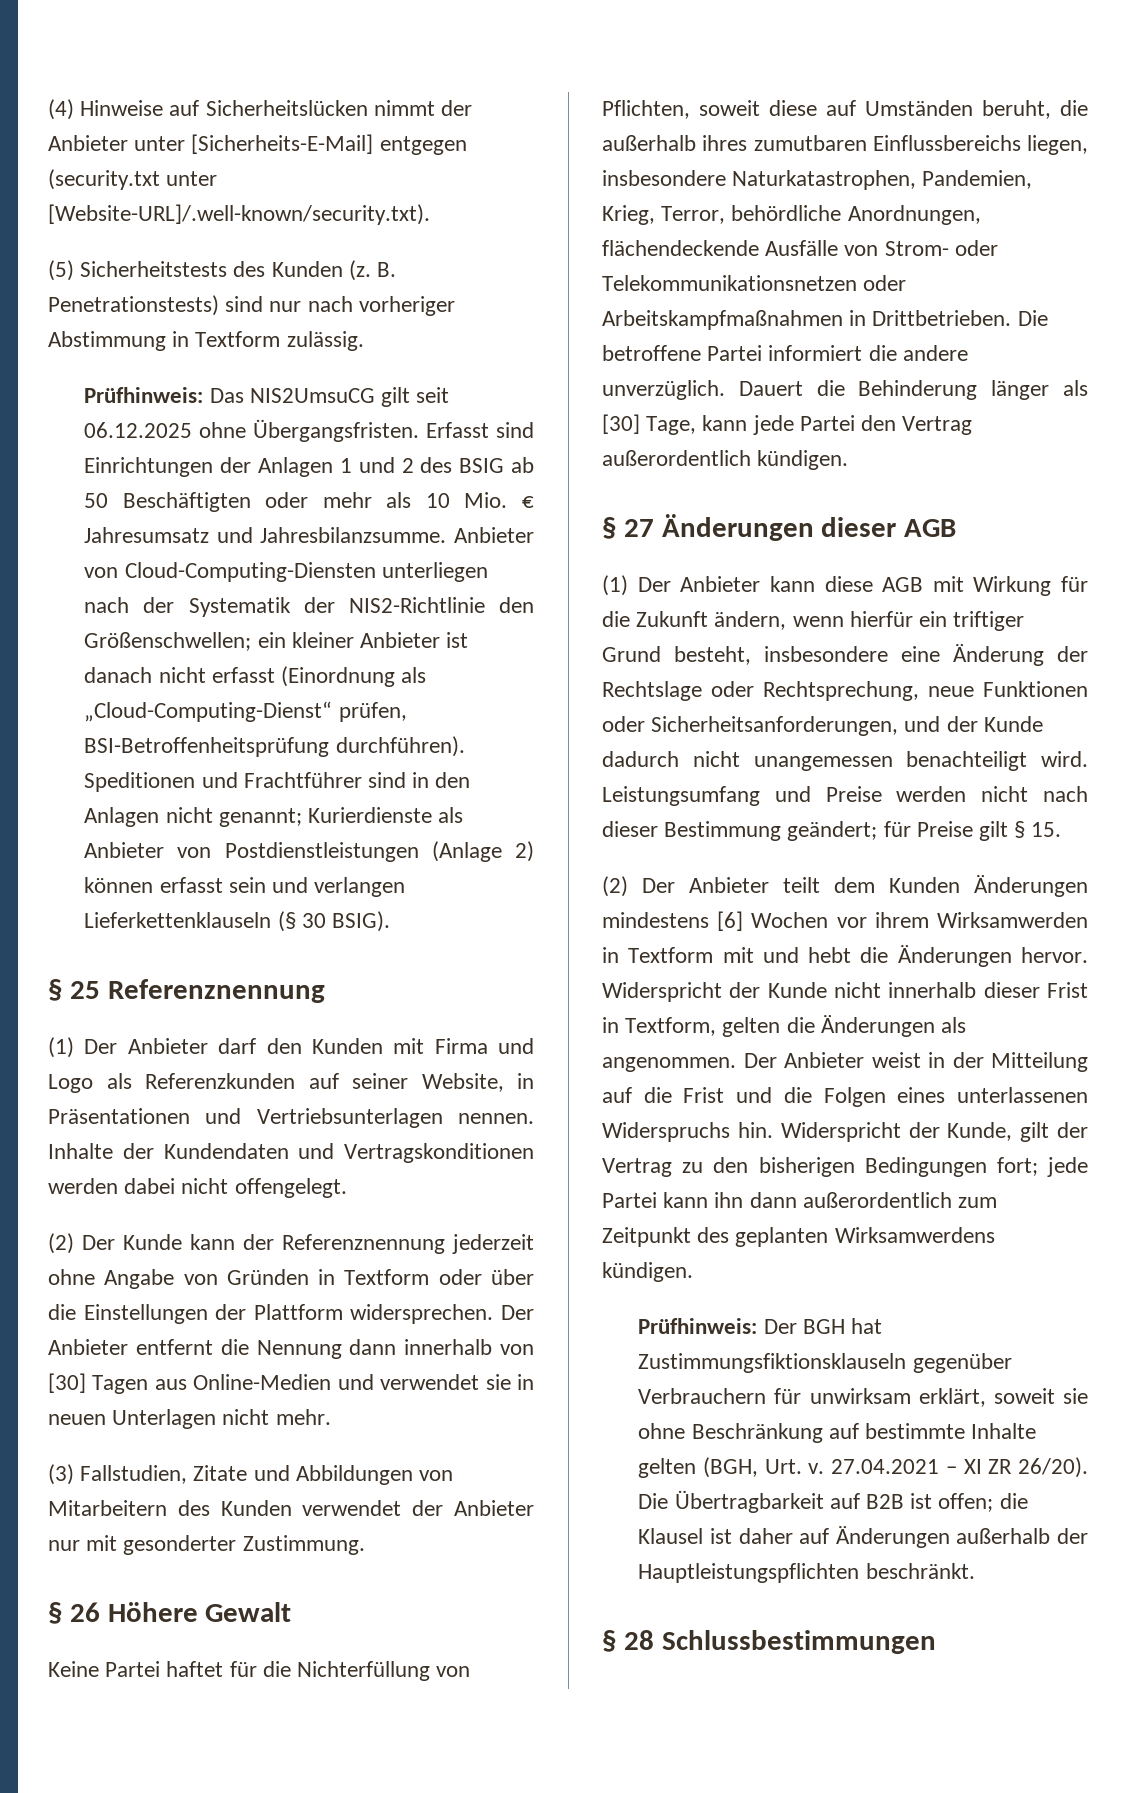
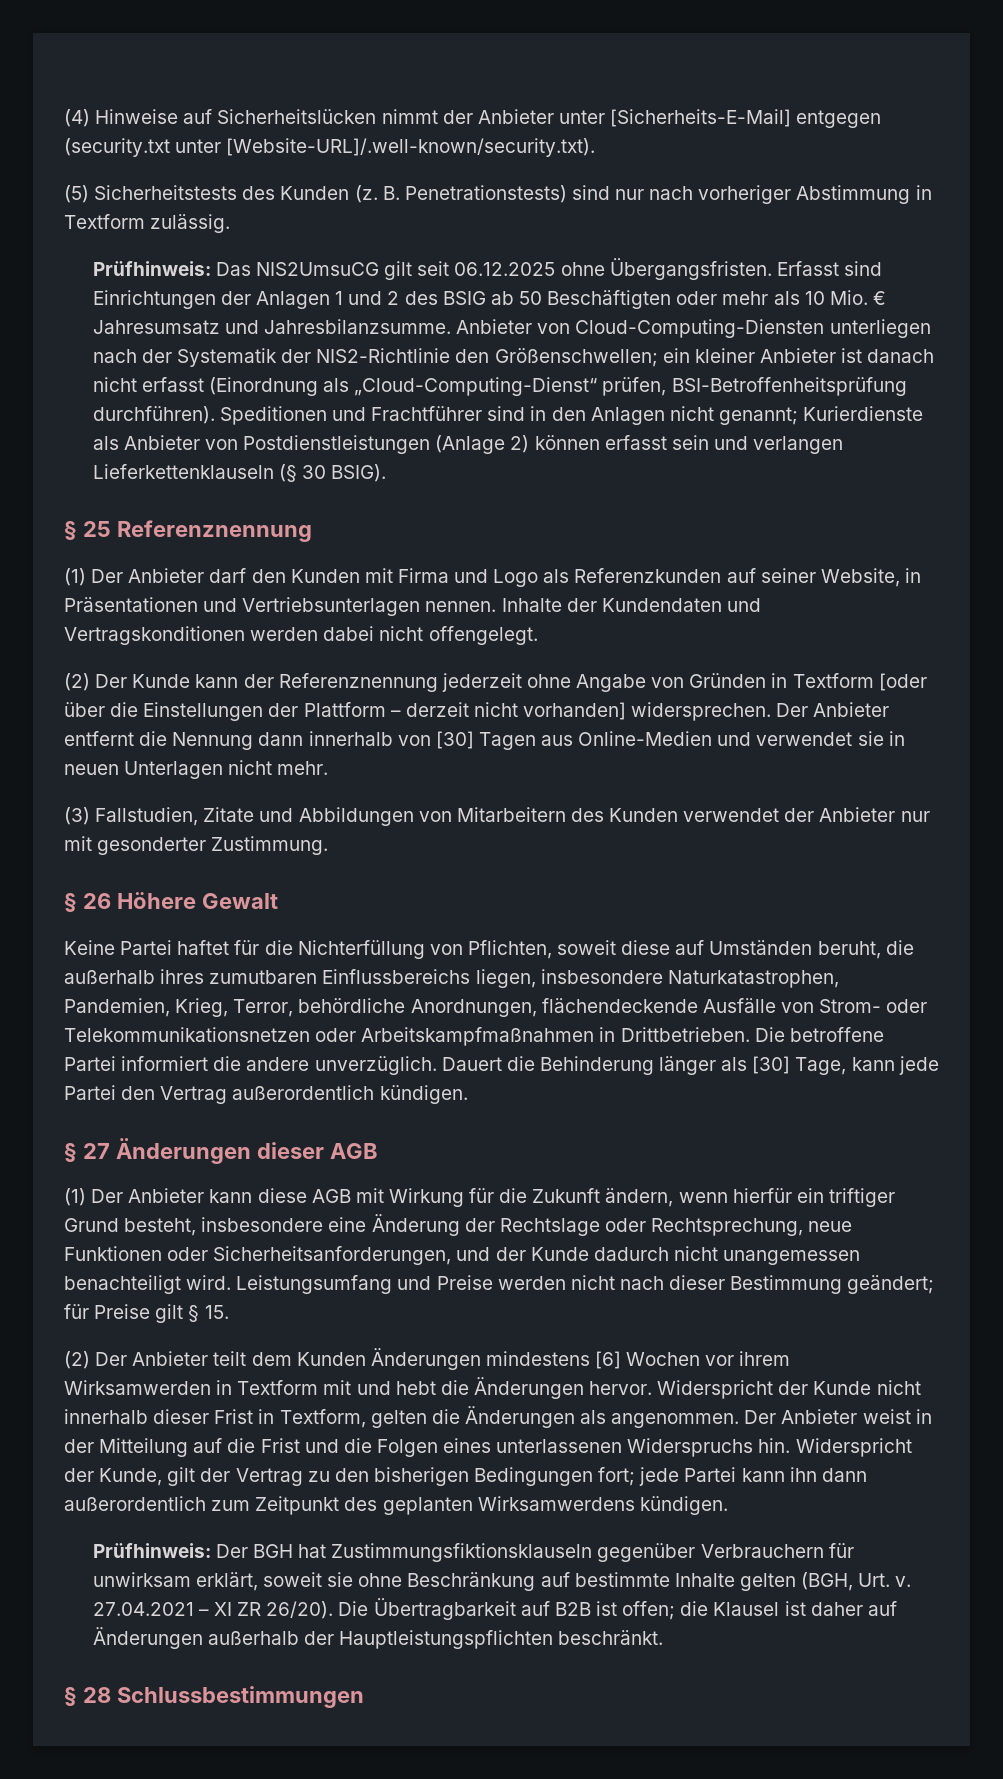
- (2) Der Kunde kann der Referenznennung jederzeit ohne Angabe von Gründen in Textform oder über die Einstellungen der Plattform widersprechen.
+ (2) Der Kunde kann der Referenznennung jederzeit ohne Angabe von Gründen in Textform [oder über die Einstellungen der Plattform – derzeit nicht vorhanden] widersprechen.

